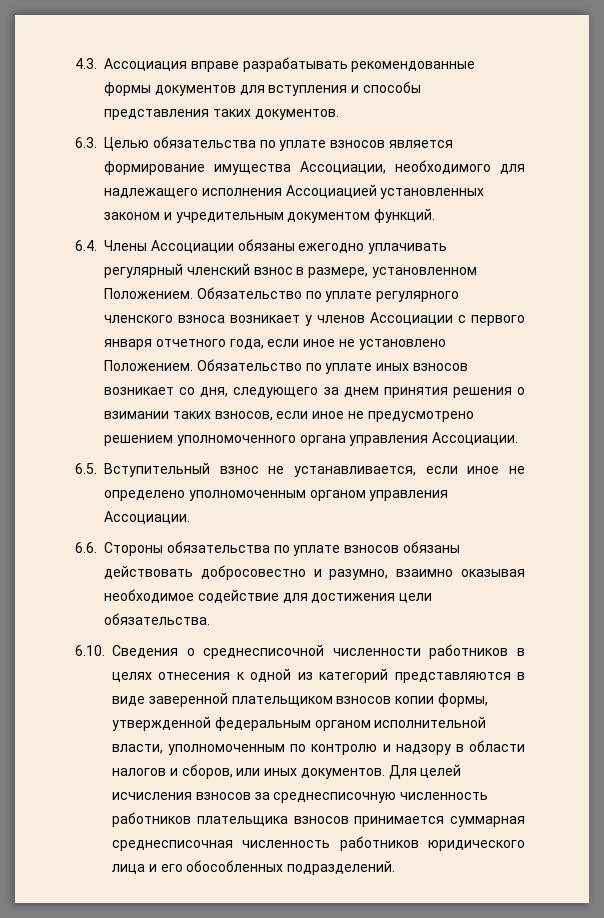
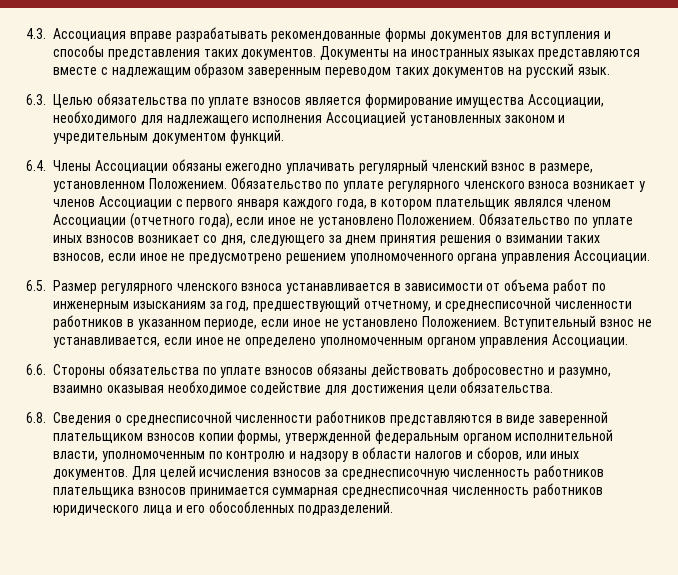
+ Документы на иностранных языках представляются вместе с надлежащим образом заверенным переводом таких документов на русский язык.
- Обязательство по уплате регулярного членского взноса возникает у членов Ассоциации с первого января отчетного года, если иное не установлено Положением.
+ Обязательство по уплате регулярного членского взноса возникает у членов Ассоциации с первого января каждого года, в котором плательщик являлся членом Ассоциации (отчетного года), если иное не установлено Положением.
- 6.5. Вступительный взнос не устанавливается, если иное не определено уполномоченным органом управления Ассоциации.
+ 6.5. Размер регулярного членского взноса устанавливается в зависимости от объема работ по инженерным изысканиям за год, предшествующий отчетному, и среднесписочной численности работников в указанном периоде, если иное не установлено Положением. Вступительный взнос не устанавливается, если иное не определено уполномоченным органом управления Ассоциации.
- 6.10. Сведения о среднесписочной численности работников в целях отнесения к одной из категорий представляются в виде заверенной плательщиком взносов копии формы, утвержденной федеральным органом исполнительной власти, уполномоченным по контролю и надзору в области налогов и сборов, или иных документов.
+ 6.8. Сведения о среднесписочной численности работников представляются в виде заверенной плательщиком взносов копии формы, утвержденной федеральным органом исполнительной власти, уполномоченным по контролю и надзору в области налогов и сборов, или иных документов.

